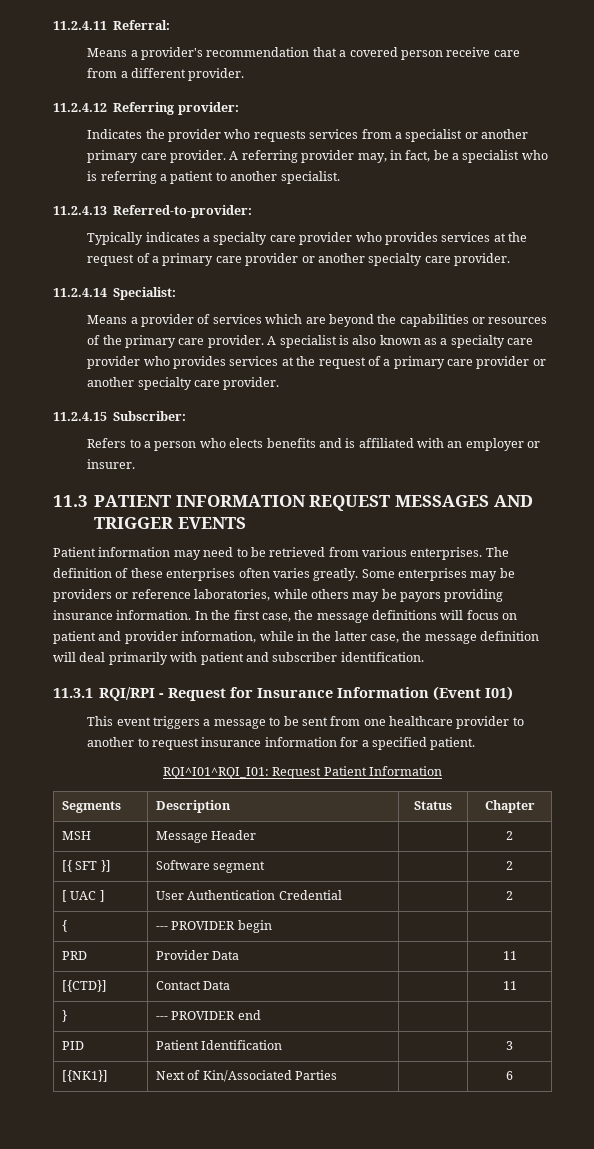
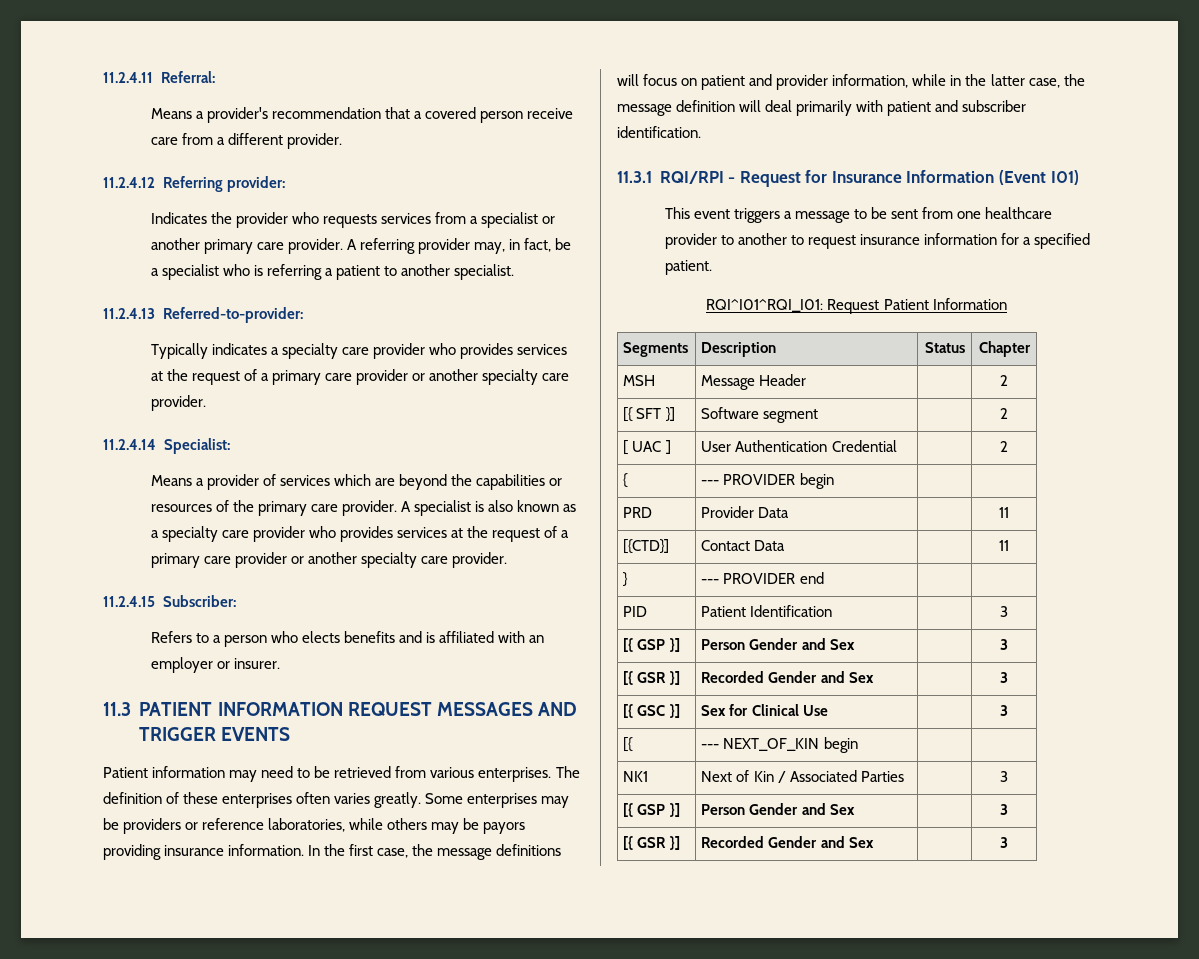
  PID | Patient Identification | | 3
- [{NK1}] | Next of Kin/Associated Parties | | 6
+ [{ GSP }] | Person Gender and Sex | | 3
+ [{ GSR }] | Recorded Gender and Sex | | 3
+ [{ GSC }] | Sex for Clinical Use | | 3
+ [{ | --- NEXT_OF_KIN begin | |
+ NK1 | Next of Kin / Associated Parties | | 3
+ [{ GSP }] | Person Gender and Sex | | 3
+ [{ GSR }] | Recorded Gender and Sex | | 3

